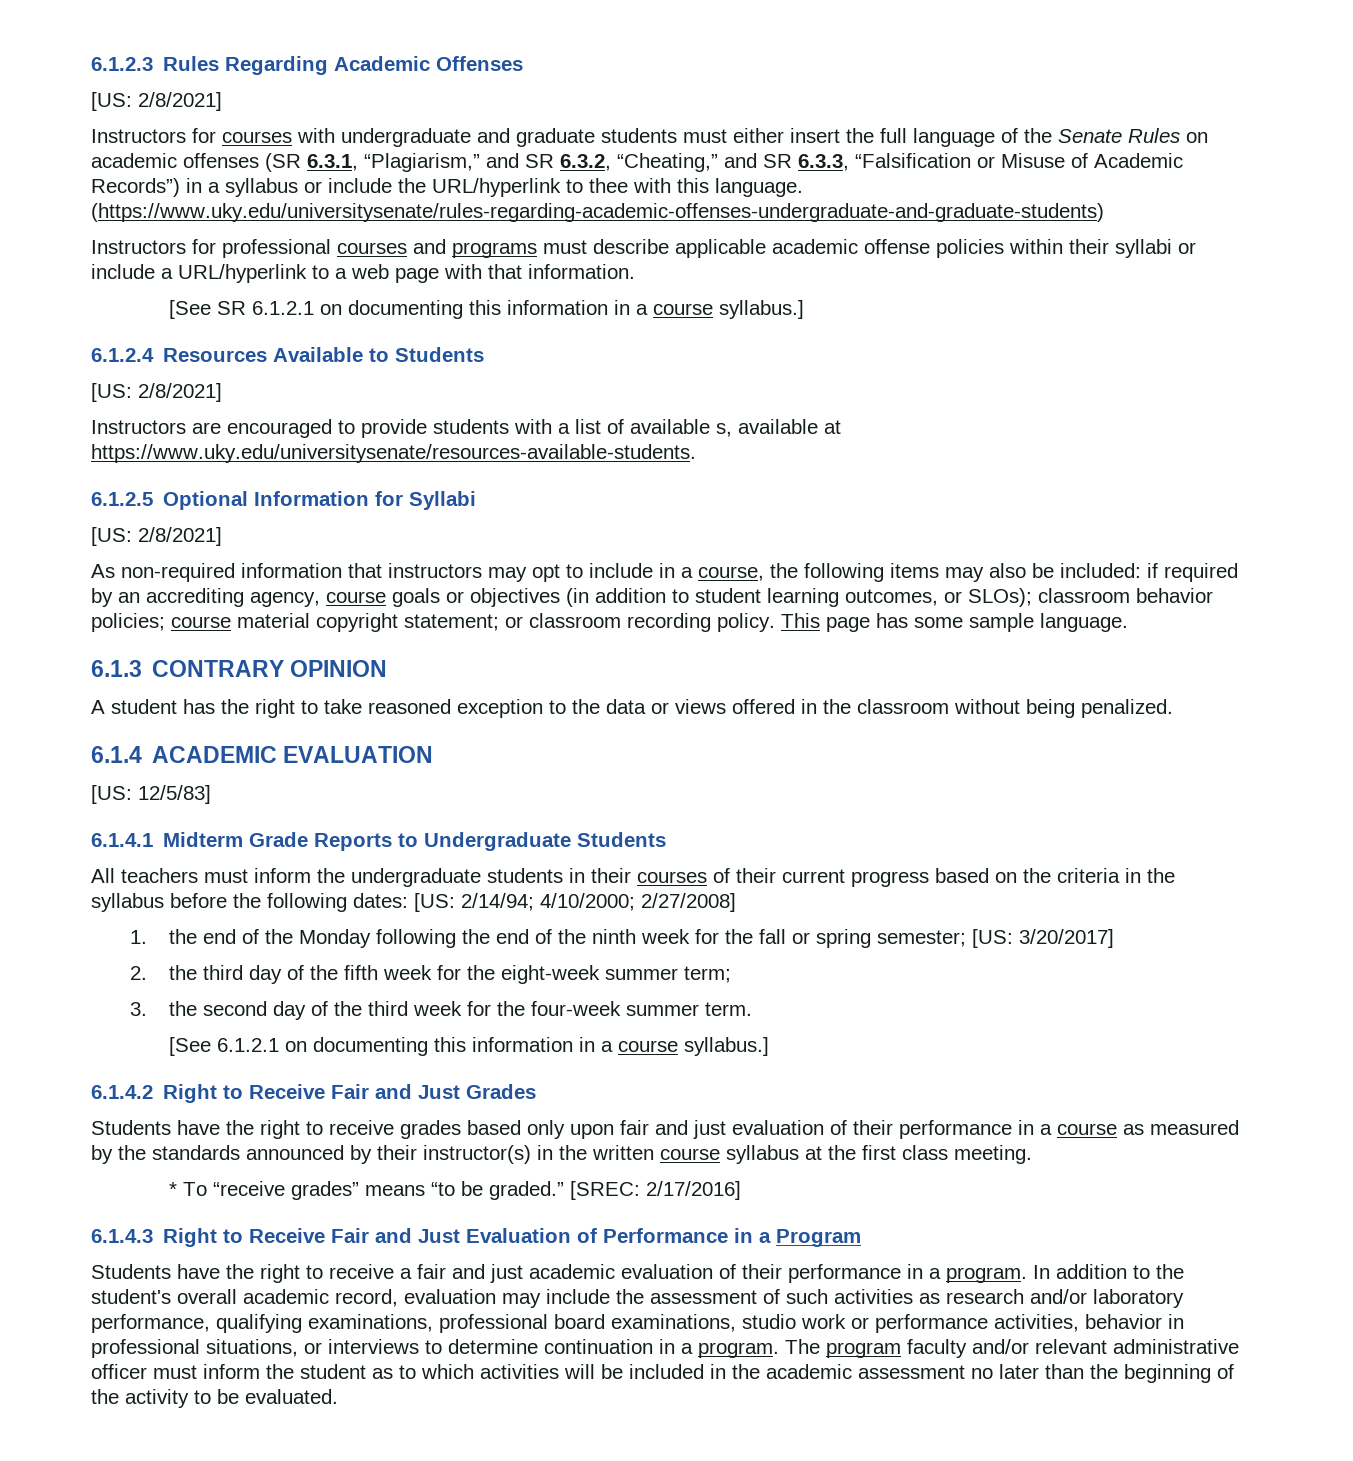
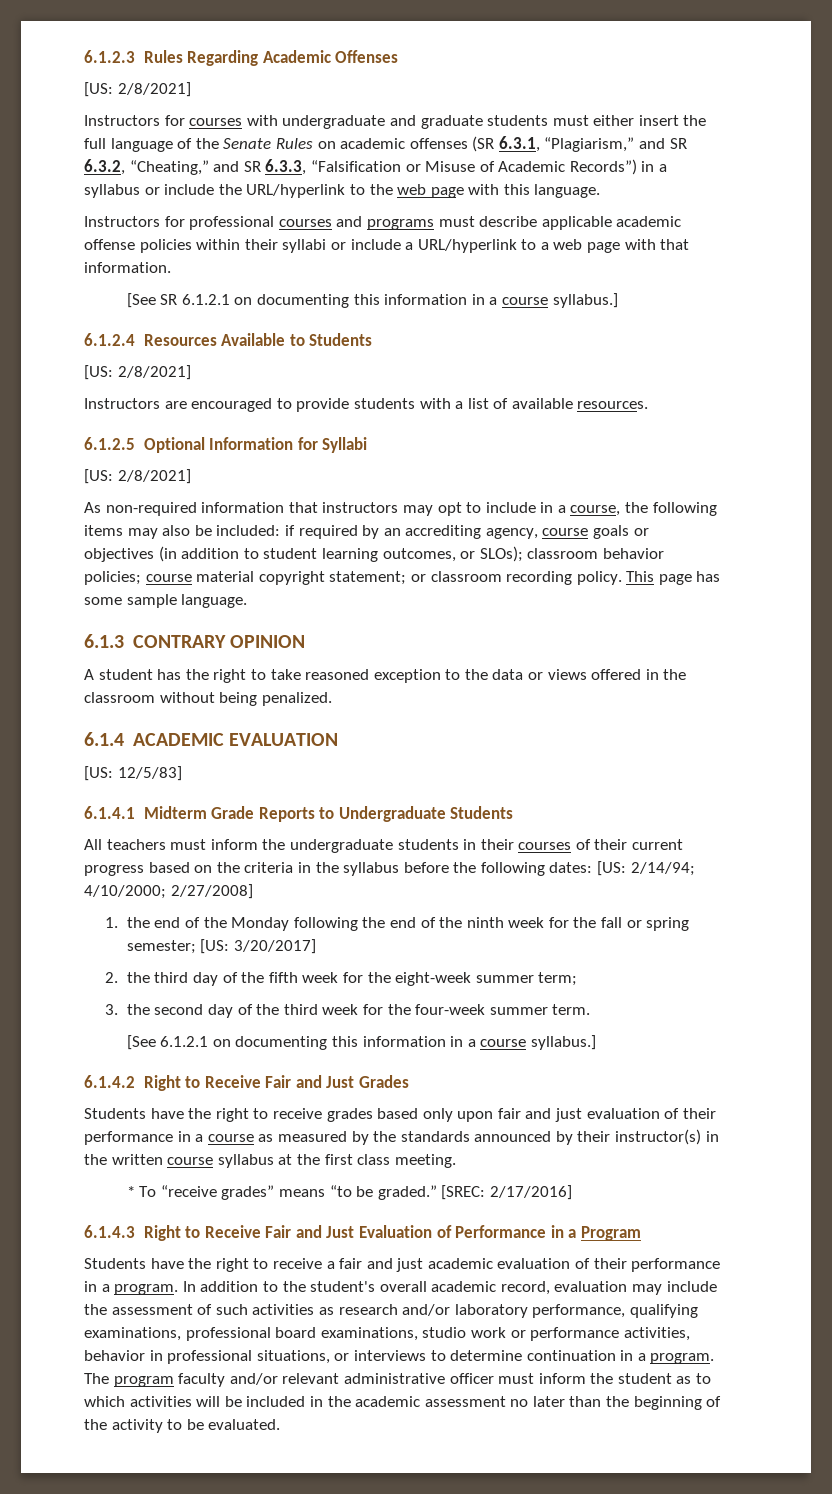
- Instructors for courses with undergraduate and graduate students must either insert the full language of the Senate Rules on academic offenses (SR 6.3.1, “Plagiarism,” and SR 6.3.2, “Cheating,” and SR 6.3.3, “Falsification or Misuse of Academic Records”) in a syllabus or include the URL/hyperlink to thee with this language. (https://www.uky.edu/universitysenate/rules-regarding-academic-offenses-undergraduate-and-graduate-students)
+ Instructors for courses with undergraduate and graduate students must either insert the full language of the Senate Rules on academic offenses (SR 6.3.1, “Plagiarism,” and SR 6.3.2, “Cheating,” and SR 6.3.3, “Falsification or Misuse of Academic Records”) in a syllabus or include the URL/hyperlink to the web page with this language.
- Instructors are encouraged to provide students with a list of available s, available at https://www.uky.edu/universitysenate/resources-available-students.
+ Instructors are encouraged to provide students with a list of available resources.

